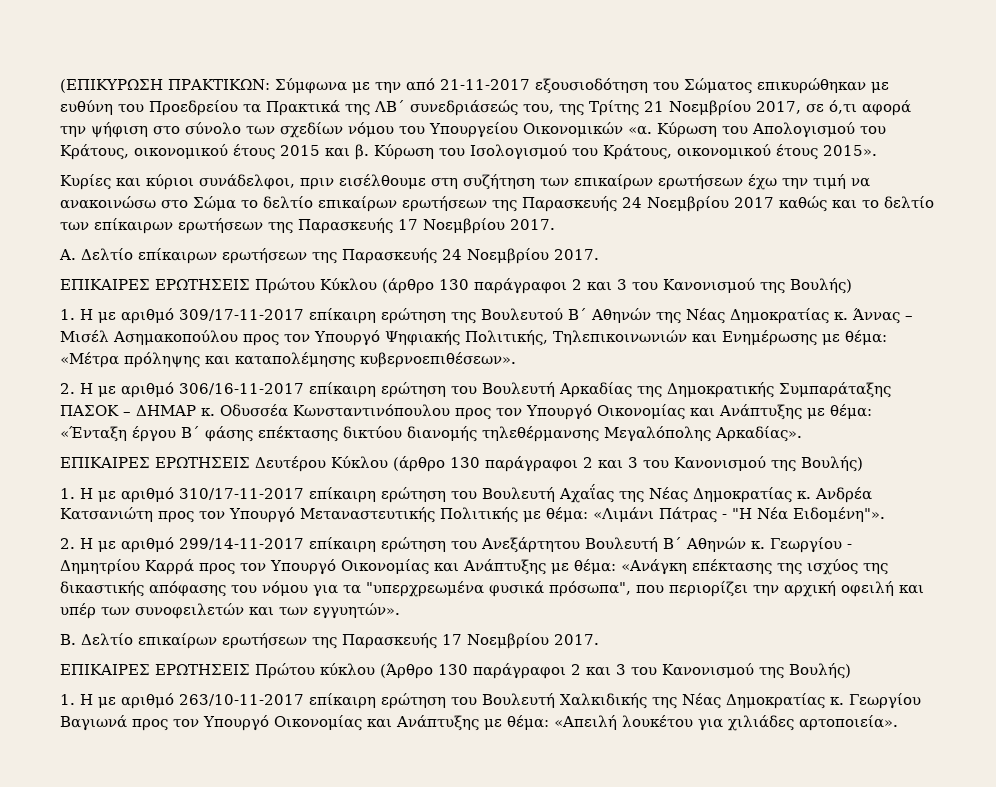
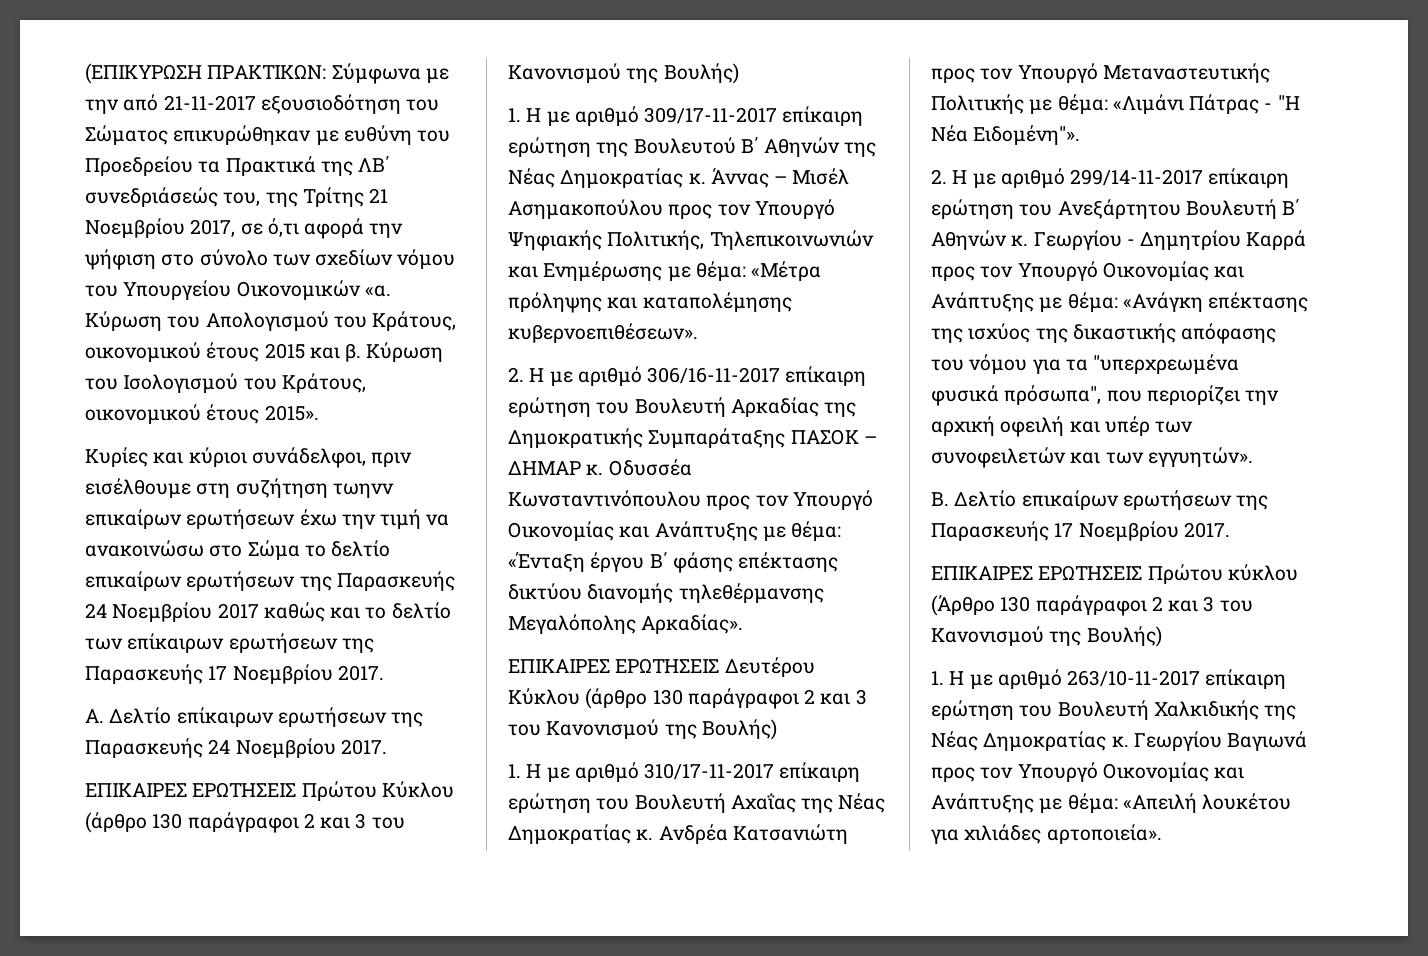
- Κυρίες και κύριοι συνάδελφοι, πριν εισέλθουμε στη συζήτηση των επικαίρων ερωτήσεων έχω την τιμή να ανακοινώσω στο Σώμα το δελτίο επικαίρων ερωτήσεων της Παρασκευής 24 Νοεμβρίου 2017 καθώς και το δελτίο των επίκαιρων ερωτήσεων της Παρασκευής 17 Νοεμβρίου 2017.
+ Κυρίες και κύριοι συνάδελφοι, πριν εισέλθουμε στη συζήτηση τωηνν επικαίρων ερωτήσεων έχω την τιμή να ανακοινώσω στο Σώμα το δελτίο επικαίρων ερωτήσεων της Παρασκευής 24 Νοεμβρίου 2017 καθώς και το δελτίο των επίκαιρων ερωτήσεων της Παρασκευής 17 Νοεμβρίου 2017.

